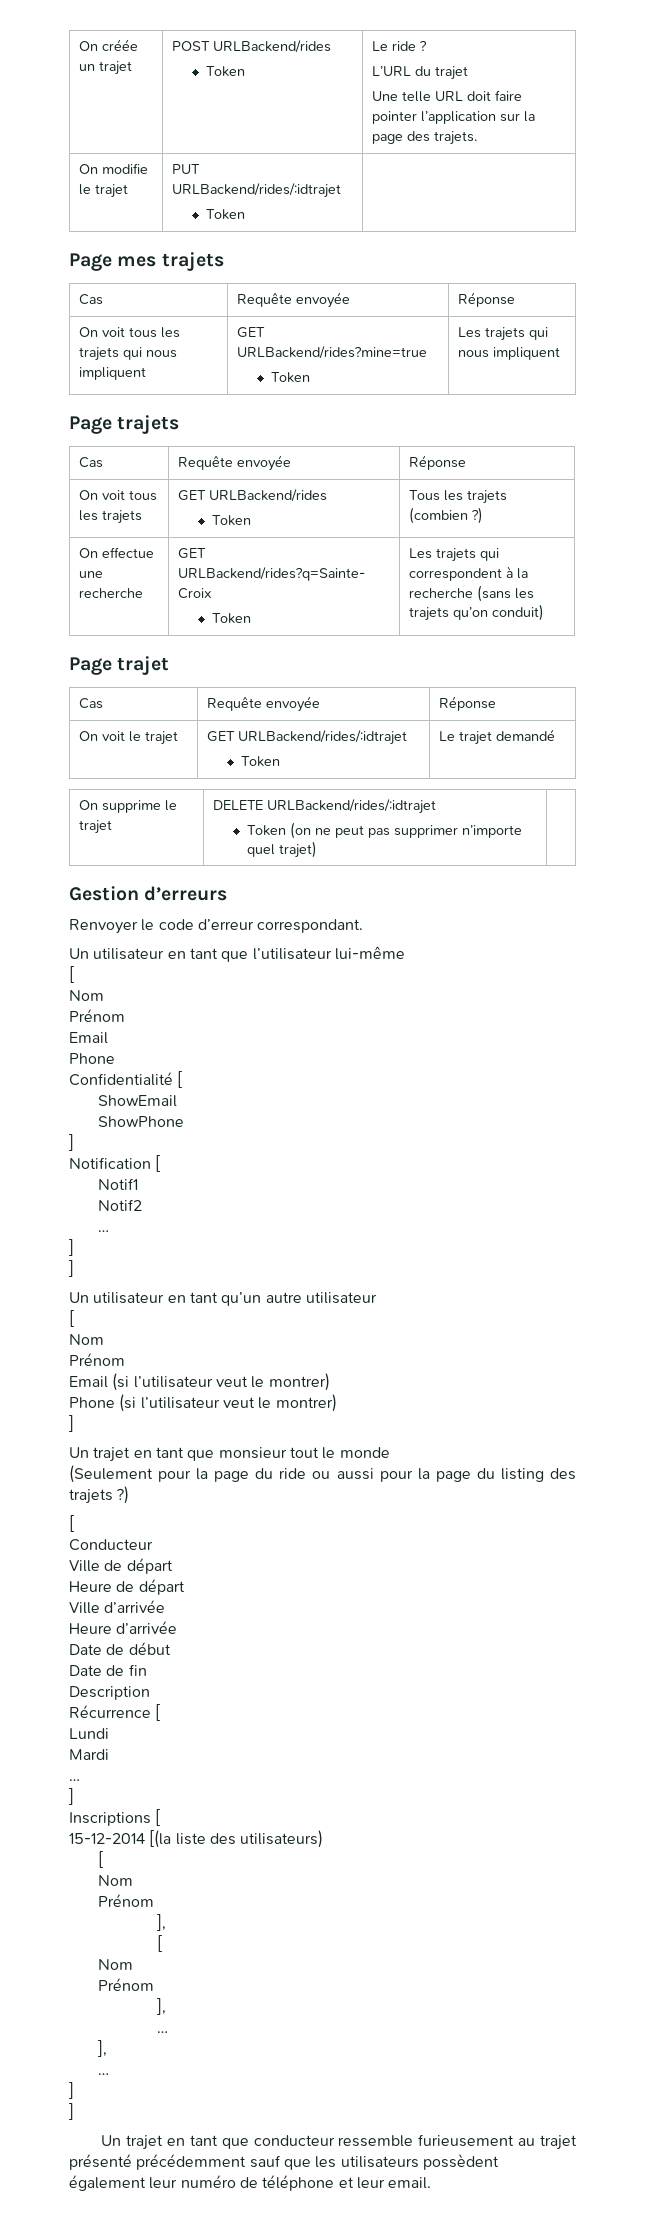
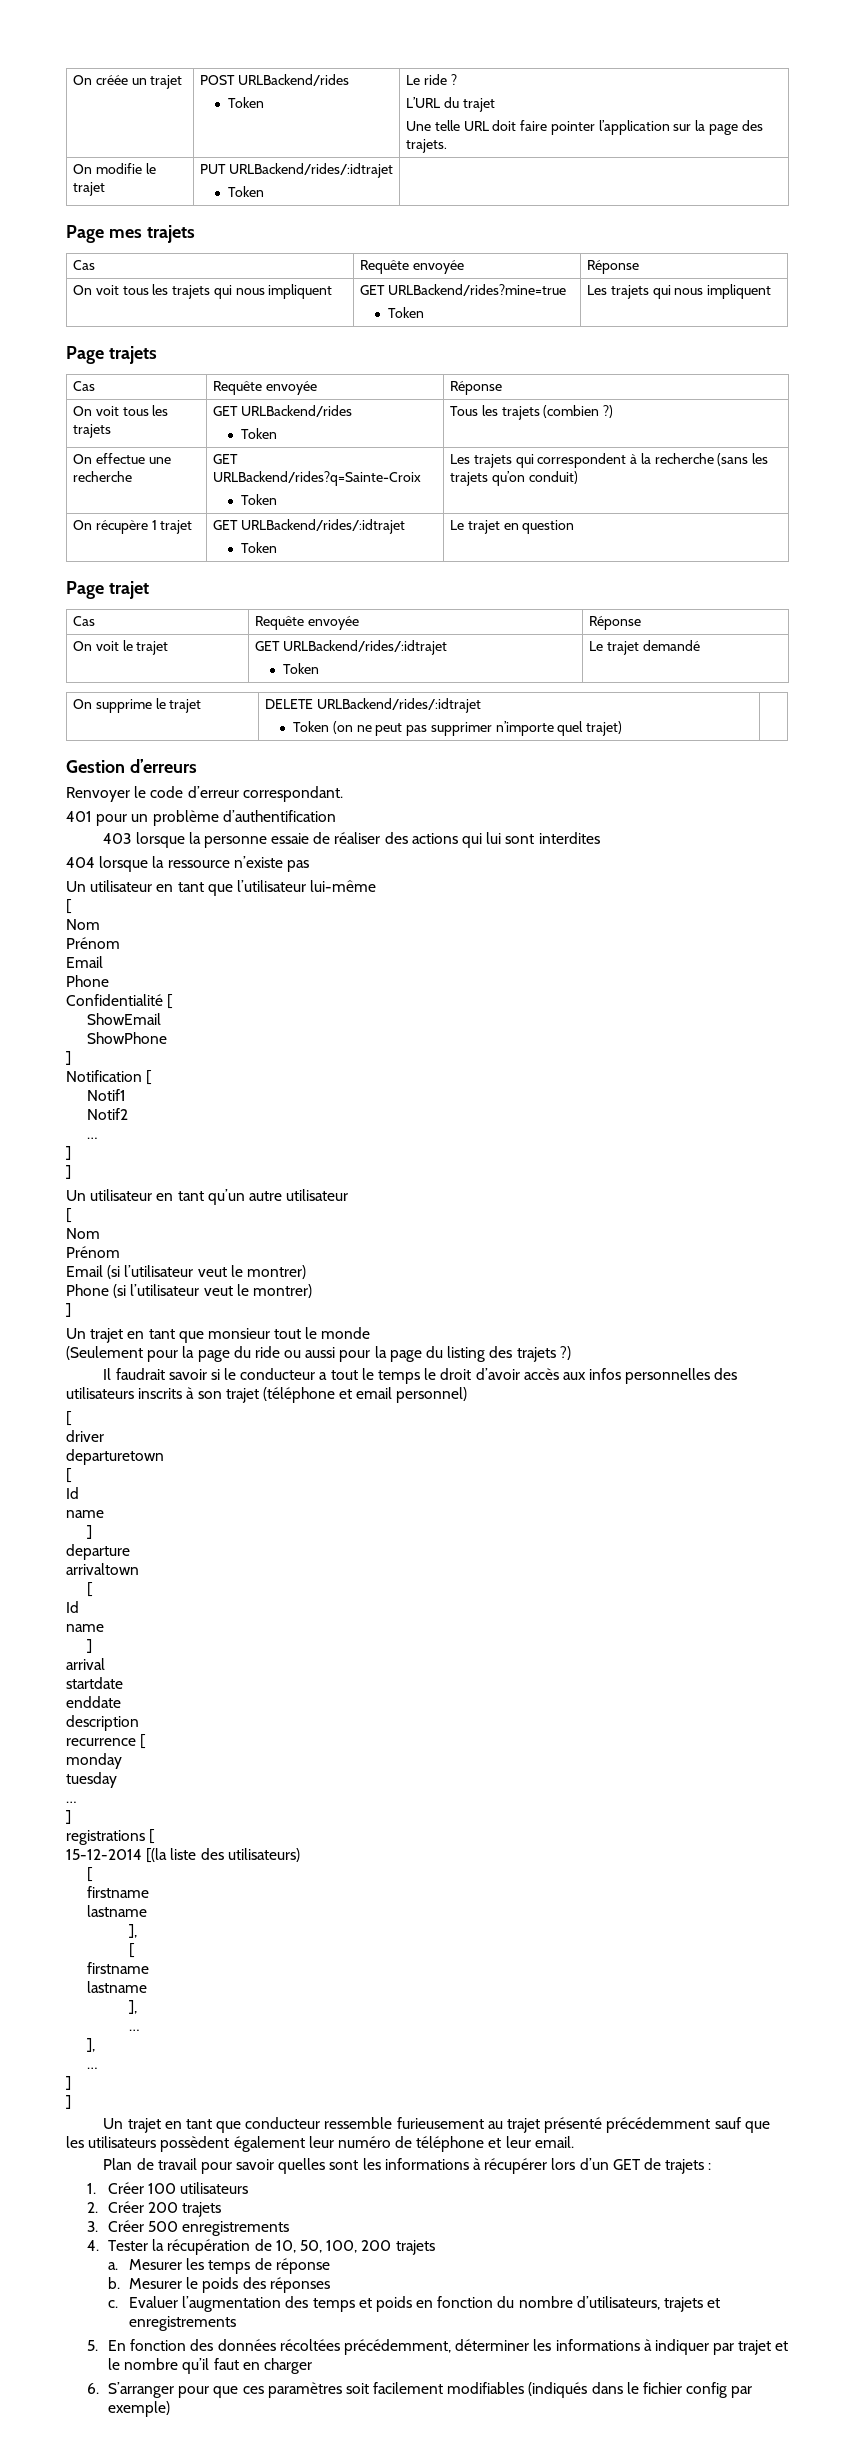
+ On récupère 1 trajet | GET URLBackend/rides/:idtrajet
+ Token | Le trajet en question
+ 401 pour un problème d’authentification
+ 403 lorsque la personne essaie de réaliser des actions qui lui sont interdites
+ 404 lorsque la ressource n’existe pas
  (Seulement pour la page du ride ou aussi pour la page du listing des trajets ?)
+ Il faudrait savoir si le conducteur a tout le temps le droit d’avoir accès aux infos personnelles des utilisateurs inscrits à son trajet (téléphone et email personnel)
  [
- Conducteur
- Ville de départ
- Heure de départ
- Ville d’arrivée
- Heure d’arrivée
- Date de début
- Date de fin
- Description
- Récurrence [
- Lundi
- Mardi
+ driver
+ departuretown
+ [
+ Id
+ name
+ ]
+ departure
+ arrivaltown
+ [
+ Id
+ name
+ ]
+ arrival
+ startdate
+ enddate
+ description
+ recurrence [
+ monday
+ tuesday
  …
  ]
- Inscriptions [
+ registrations [
  15-12-2014 [(la liste des utilisateurs)
  [
- Nom
- Prénom
+ firstname
+ lastname
  ],
  [
- Nom
- Prénom
+ firstname
+ lastname
+ Plan de travail pour savoir quelles sont les informations à récupérer lors d’un GET de trajets :
+ 1. Créer 100 utilisateurs
+ 2. Créer 200 trajets
+ 3. Créer 500 enregistrements
+ 4. Tester la récupération de 10, 50, 100, 200 trajets
+ a. Mesurer les temps de réponse
+ b. Mesurer le poids des réponses
+ c. Evaluer l’augmentation des temps et poids en fonction du nombre d’utilisateurs, trajets et enregistrements
+ 5. En fonction des données récoltées précédemment, déterminer les informations à indiquer par trajet et le nombre qu’il faut en charger
+ 6. S’arranger pour que ces paramètres soit facilement modifiables (indiqués dans le fichier config par exemple)

